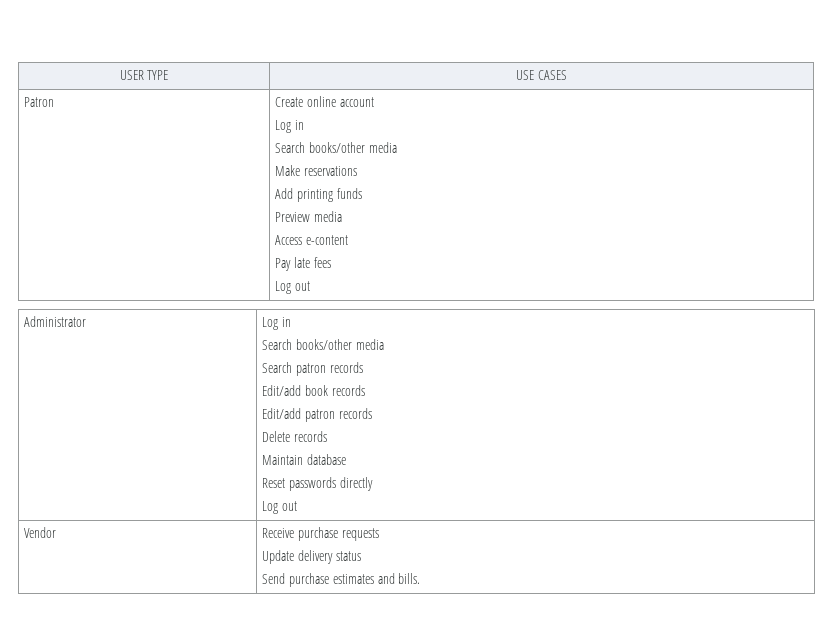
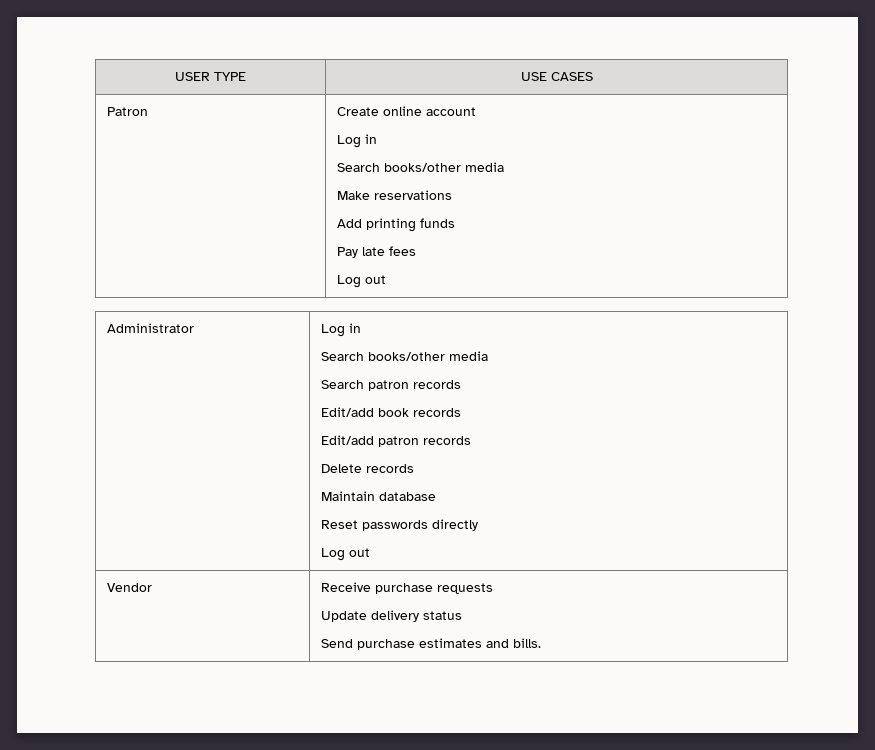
  Patron | Create online account
  Log in
  Search books/other media
  Make reservations
  Add printing funds
- Preview media
- Access e-content

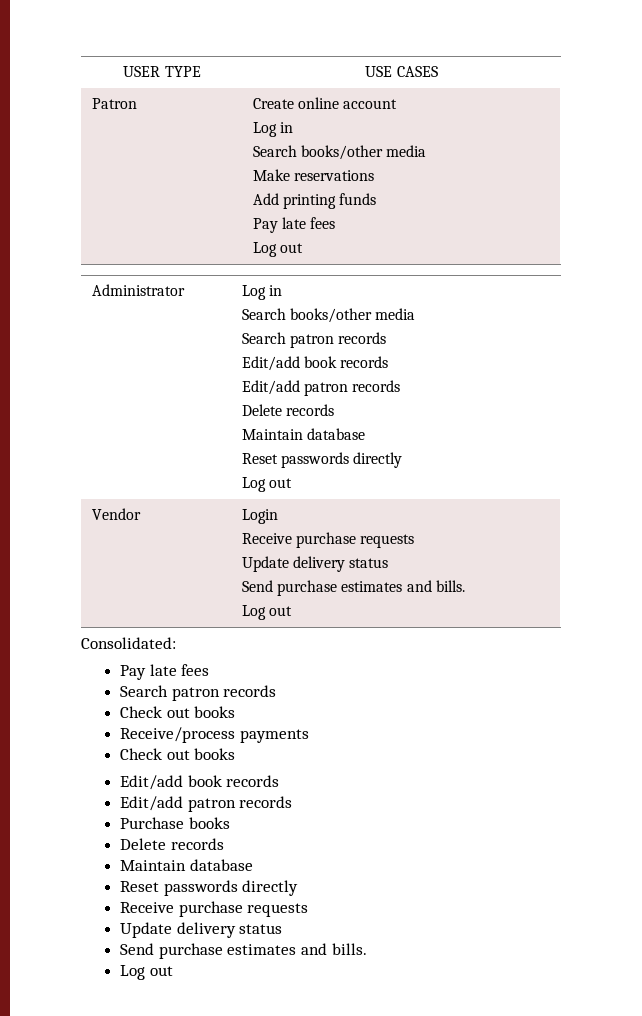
- Vendor | Receive purchase requests
+ Vendor | Login
+ Receive purchase requests
  Update delivery status
  Send purchase estimates and bills.
+ Log out
+ Consolidated:
+ Pay late fees
+ Search patron records
+ Check out books
+ Receive/process payments
+ Check out books
+ Edit/add book records
+ Edit/add patron records
+ Purchase books
+ Delete records
+ Maintain database
+ Reset passwords directly
+ Receive purchase requests
+ Update delivery status
+ Send purchase estimates and bills.
+ Log out

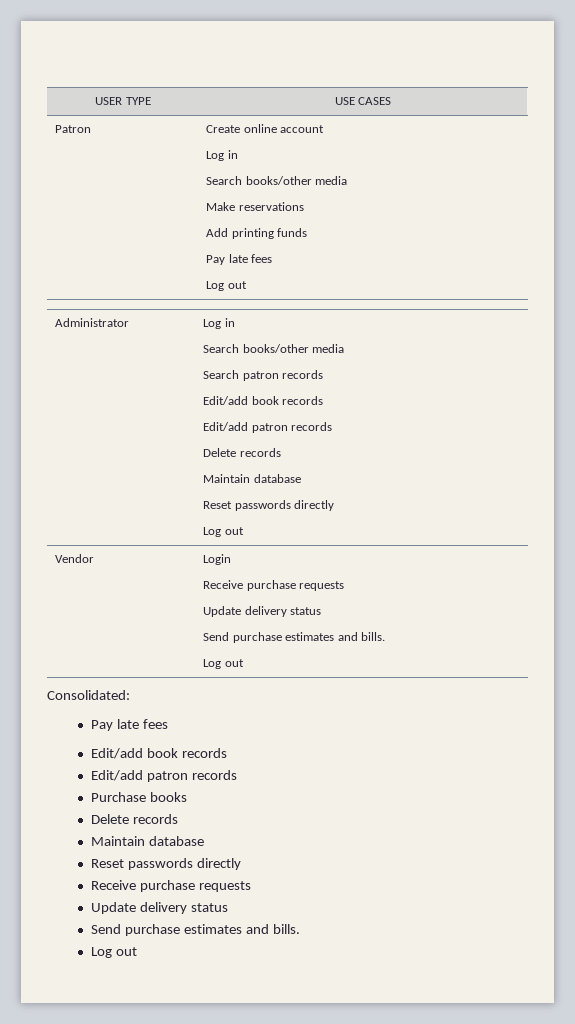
  Consolidated:
  Pay late fees
- Search patron records
- Check out books
- Receive/process payments
- Check out books

